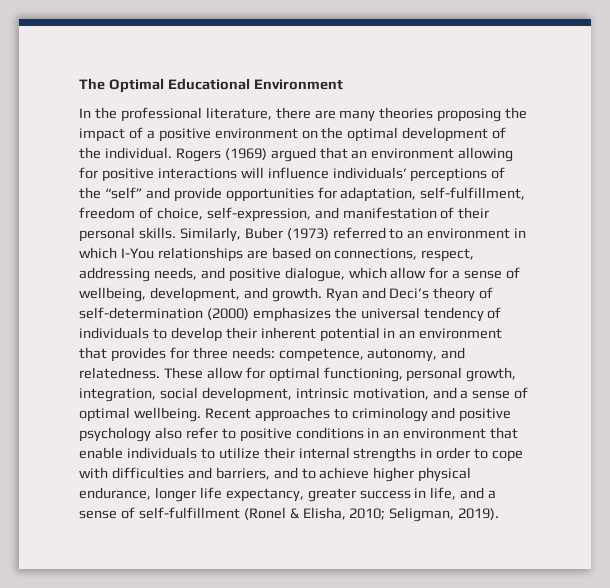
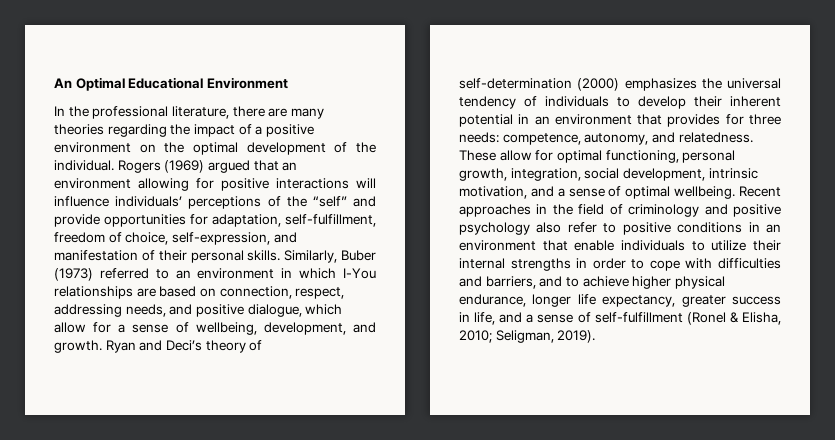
- The Optimal Educational Environment
+ An Optimal Educational Environment
- In the professional literature, there are many theories proposing the impact of a positive environment on the optimal development of the individual.
+ In the professional literature, there are many theories regarding the impact of a positive environment on the optimal development of the individual.
- Similarly, Buber (1973) referred to an environment in which I-You relationships are based on connections, respect, addressing needs, and positive dialogue, which allow for a sense of wellbeing, development, and growth.
+ Similarly, Buber (1973) referred to an environment in which I-You relationships are based on connection, respect, addressing needs, and positive dialogue, which allow for a sense of wellbeing, development, and growth.
- Recent approaches to criminology and positive psychology also refer to positive conditions in an environment that enable individuals to utilize their internal strengths in order to cope with difficulties and barriers, and to achieve higher physical endurance, longer life expectancy, greater success in life, and a sense of self-fulfillment (Ronel & Elisha, 2010; Seligman, 2019).
+ Recent approaches in the field of criminology and positive psychology also refer to positive conditions in an environment that enable individuals to utilize their internal strengths in order to cope with difficulties and barriers, and to achieve higher physical endurance, longer life expectancy, greater success in life, and a sense of self-fulfillment (Ronel & Elisha, 2010; Seligman, 2019).

